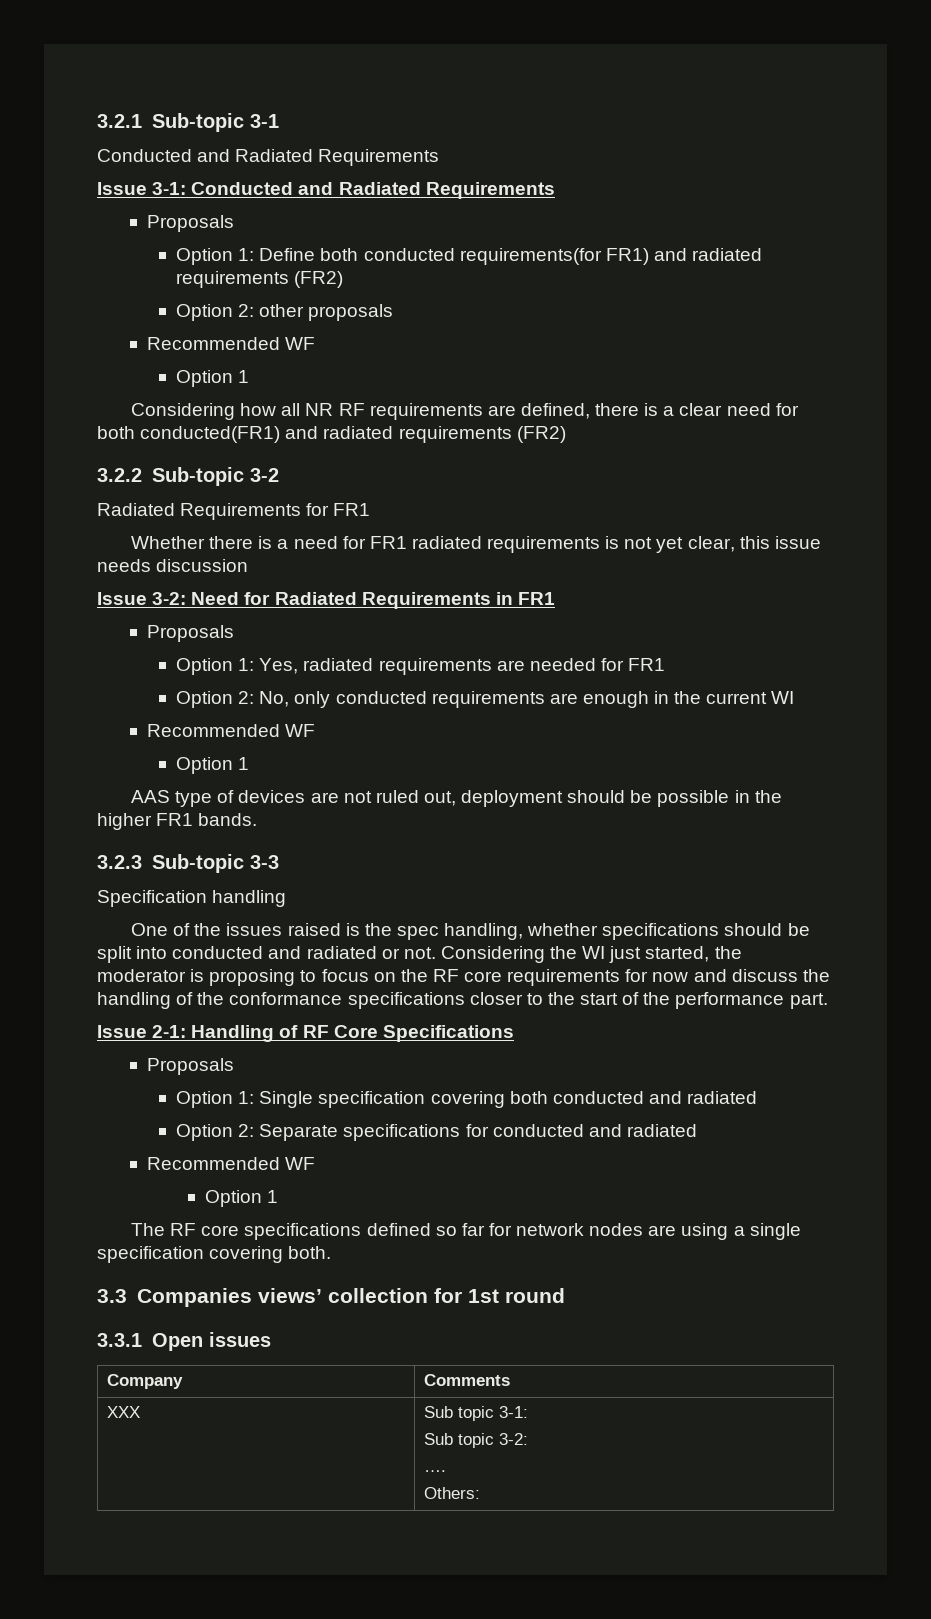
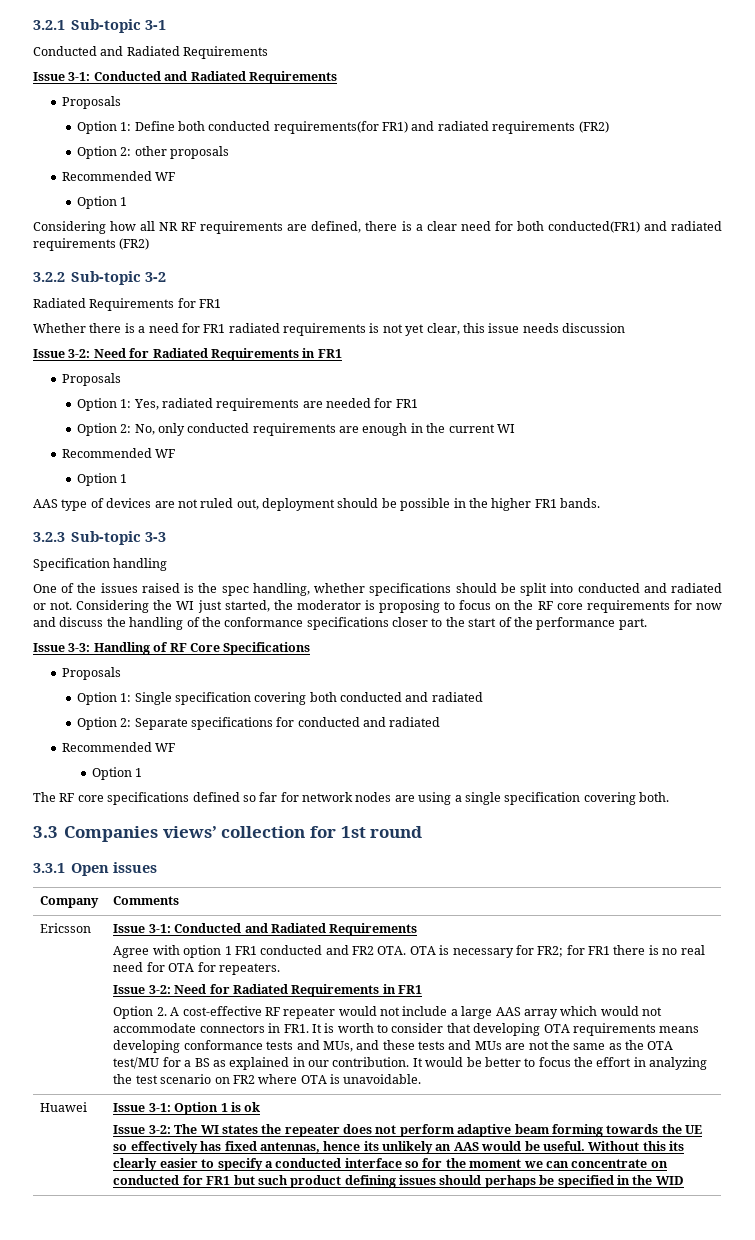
- Issue 2-1: Handling of RF Core Specifications
+ Issue 3-3: Handling of RF Core Specifications
- XXX | Sub topic 3-1:
- Sub topic 3-2:
- ….
- Others:
+ Ericsson | Issue 3-1: Conducted and Radiated Requirements
+ Agree with option 1 FR1 conducted and FR2 OTA. OTA is necessary for FR2; for FR1 there is no real need for OTA for repeaters.
+ Issue 3-2: Need for Radiated Requirements in FR1
+ Option 2. A cost-effective RF repeater would not include a large AAS array which would not accommodate connectors in FR1. It is worth to consider that developing OTA requirements means developing conformance tests and MUs, and these tests and MUs are not the same as the OTA test/MU for a BS as explained in our contribution. It would be better to focus the effort in analyzing the test scenario on FR2 where OTA is unavoidable.
+ Huawei | Issue 3-1: Option 1 is ok
+ Issue 3-2: The WI states the repeater does not perform adaptive beam forming towards the UE so effectively has fixed antennas, hence its unlikely an AAS would be useful. Without this its clearly easier to specify a conducted interface so for the moment we can concentrate on conducted for FR1 but such product defining issues should perhaps be specified in the WID

